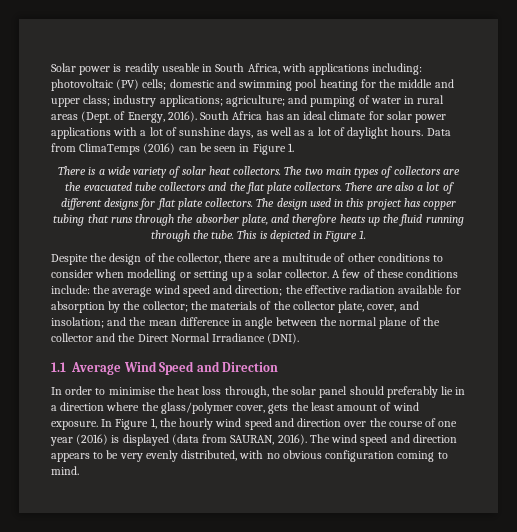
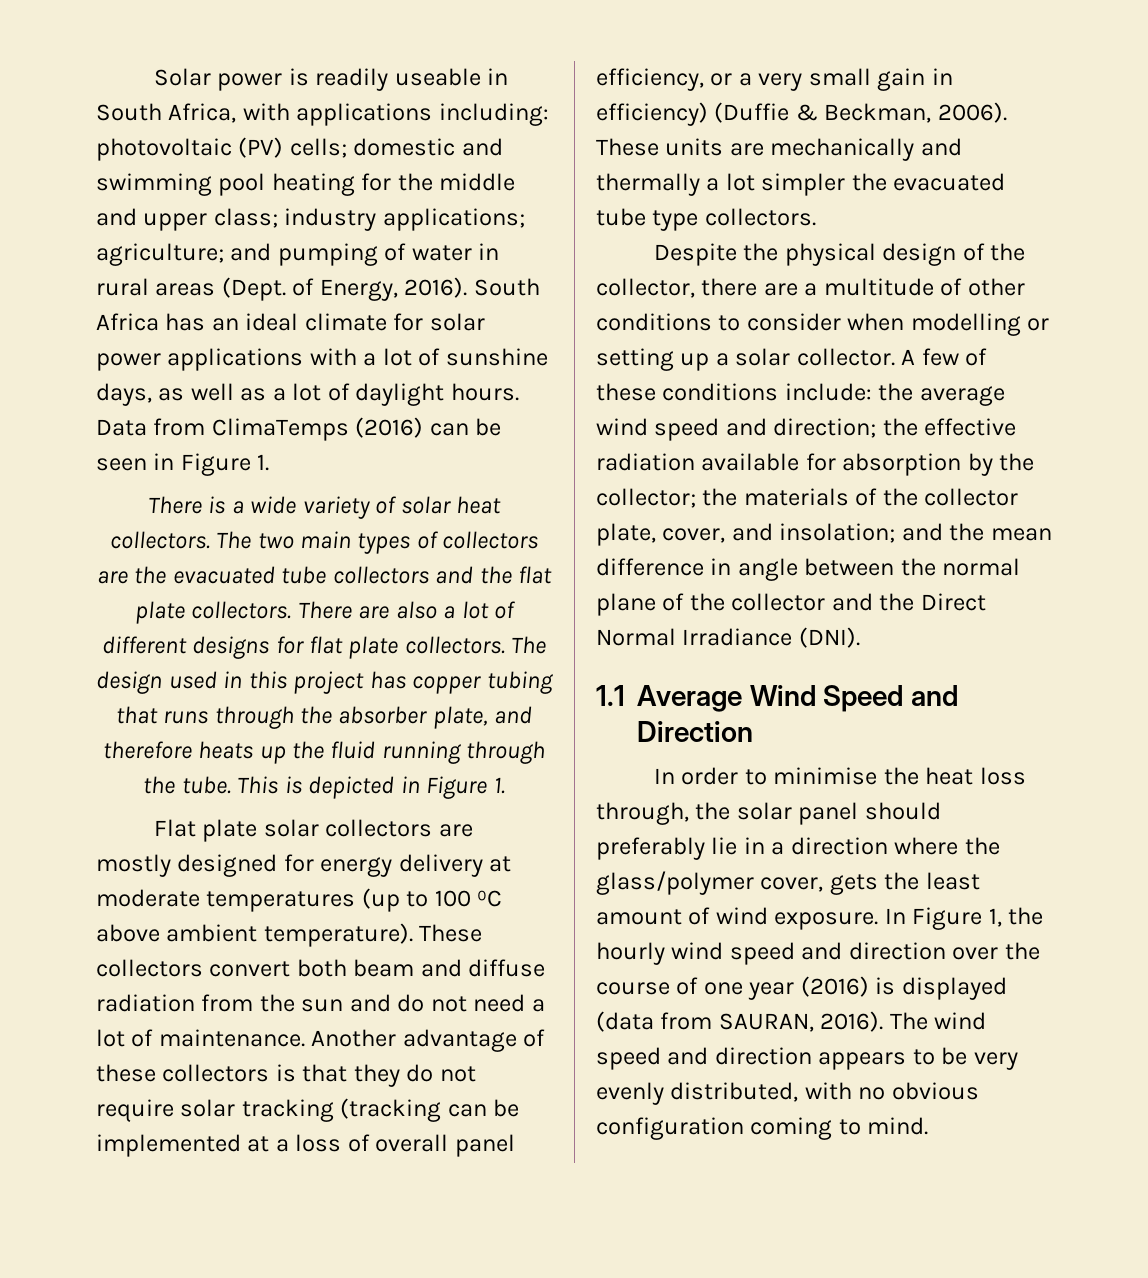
+ Flat plate solar collectors are mostly designed for energy delivery at moderate temperatures (up to 100 ⁰C above ambient temperature). These collectors convert both beam and diffuse radiation from the sun and do not need a lot of maintenance. Another advantage of these collectors is that they do not require solar tracking (tracking can be implemented at a loss of overall panel efficiency, or a very small gain in efficiency) (Duffie & Beckman, 2006). These units are mechanically and thermally a lot simpler the evacuated tube type collectors.
- Despite the design of the collector, there are a multitude of other conditions to consider when modelling or setting up a solar collector.
+ Despite the physical design of the collector, there are a multitude of other conditions to consider when modelling or setting up a solar collector.

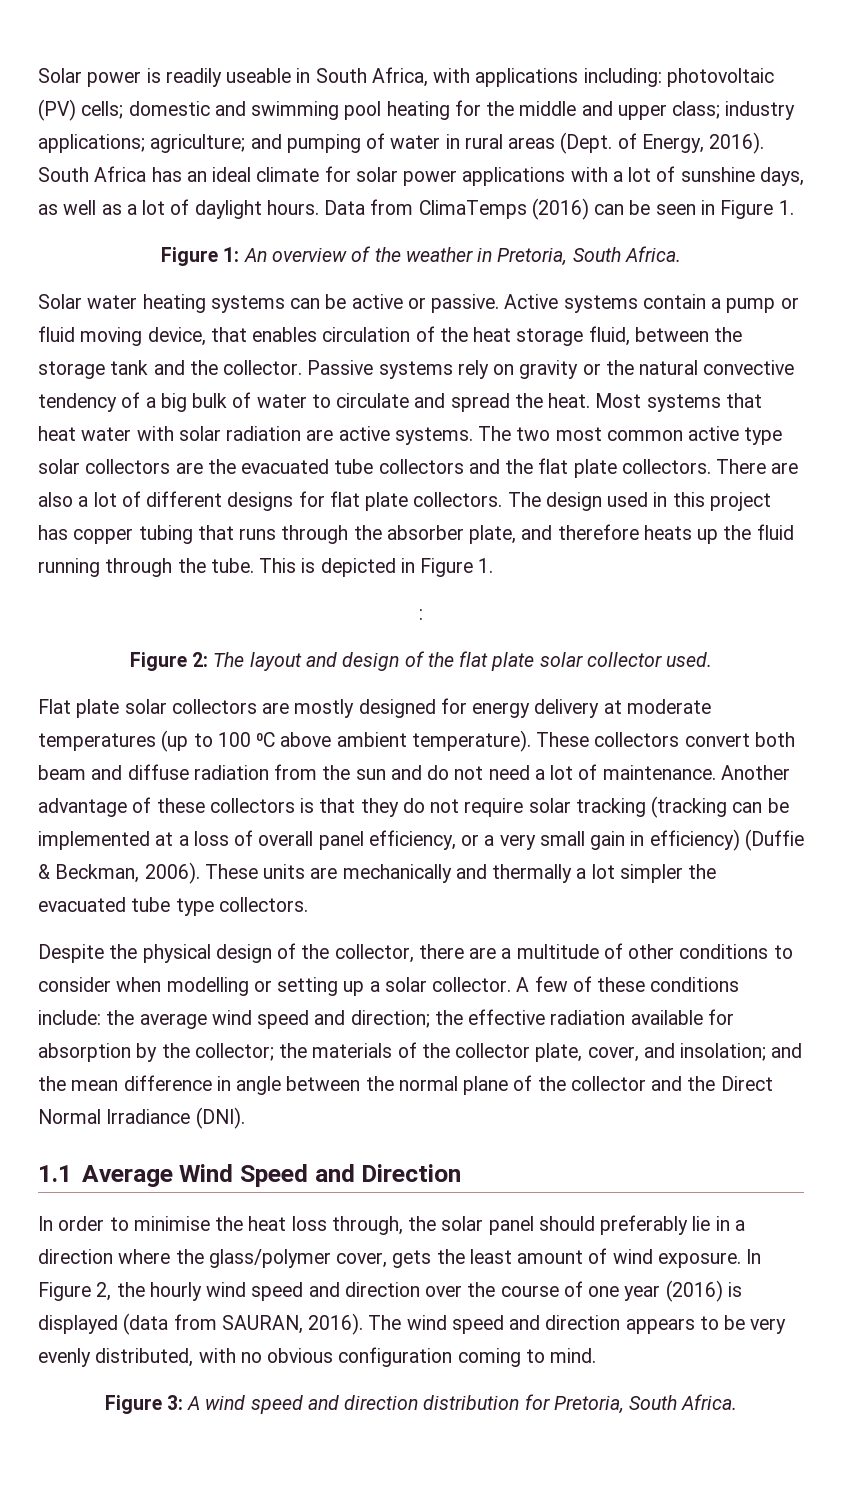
- There is a wide variety of solar heat collectors. The two main types of collectors are the evacuated tube collectors and the flat plate collectors.
+ Figure 1: An overview of the weather in Pretoria, South Africa.
+ Solar water heating systems can be active or passive. Active systems contain a pump or fluid moving device, that enables circulation of the heat storage fluid, between the storage tank and the collector. Passive systems rely on gravity or the natural convective tendency of a big bulk of water to circulate and spread the heat. Most systems that heat water with solar radiation are active systems. The two most common active type solar collectors are the evacuated tube collectors and the flat plate collectors.
+ :
+ Figure 2: The layout and design of the flat plate solar collector used.
- In Figure 1, the hourly wind speed and direction over the course of one year (2016) is displayed (data from SAURAN, 2016).
+ In Figure 2, the hourly wind speed and direction over the course of one year (2016) is displayed (data from SAURAN, 2016).
+ Figure 3: A wind speed and direction distribution for Pretoria, South Africa.

